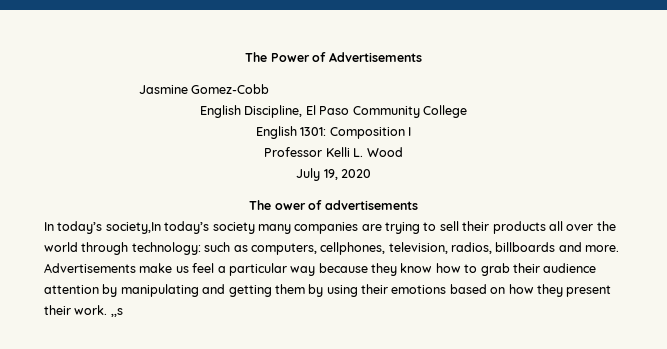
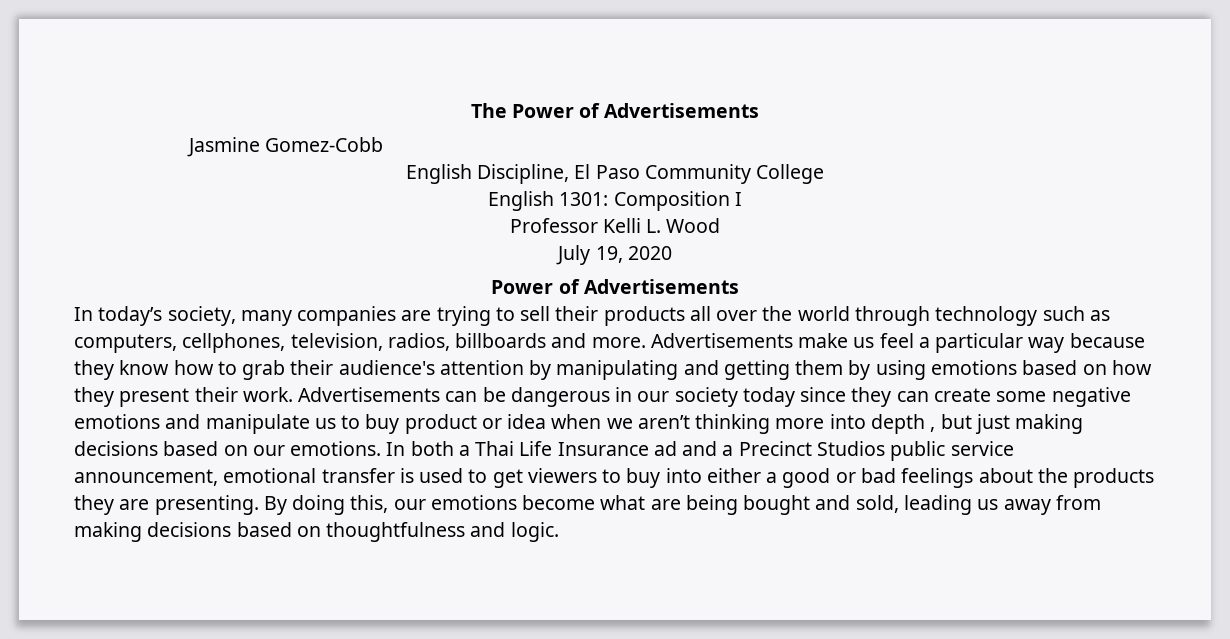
  July 19, 2020
- The ower of advertisements
+ Power of Advertisements
- In today’s society,In today’s society many companies are trying to sell their products all over the world through technology: such as computers, cellphones, television, radios, billboards and more.
+ In today’s society, many companies are trying to sell their products all over the world through technology such as computers, cellphones, television, radios, billboards and more.
- Advertisements make us feel a particular way because they know how to grab their audience attention by manipulating and getting them by using their emotions based on how they present their work. ,,s
+ Advertisements make us feel a particular way because they know how to grab their audience's attention by manipulating and getting them by using emotions based on how they present their work. Advertisements can be dangerous in our society today since they can create some negative emotions and manipulate us to buy product or idea when we aren’t thinking more into depth , but just making decisions based on our emotions. In both a Thai Life Insurance ad and a Precinct Studios public service announcement, emotional transfer is used to get viewers to buy into either a good or bad feelings about the products they are presenting. By doing this, our emotions become what are being bought and sold, leading us away from making decisions based on thoughtfulness and logic.

